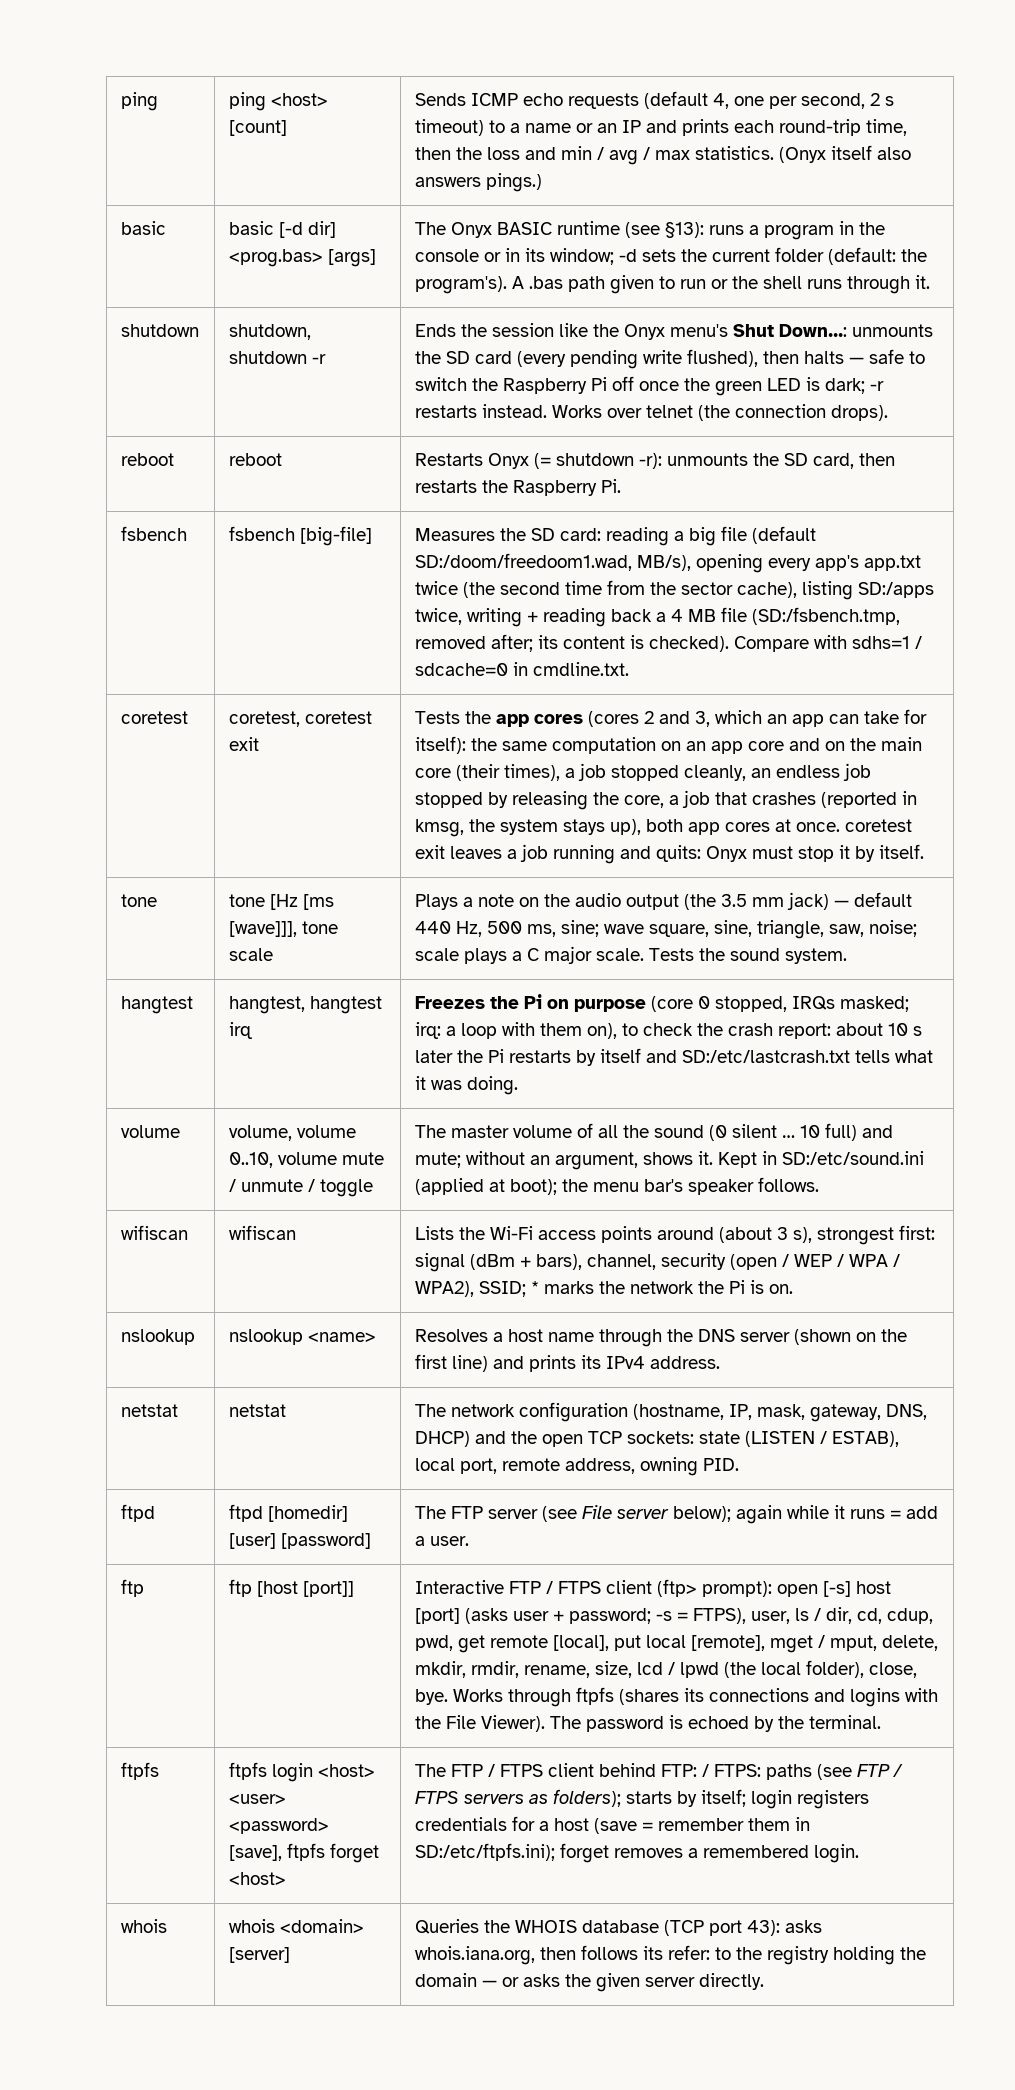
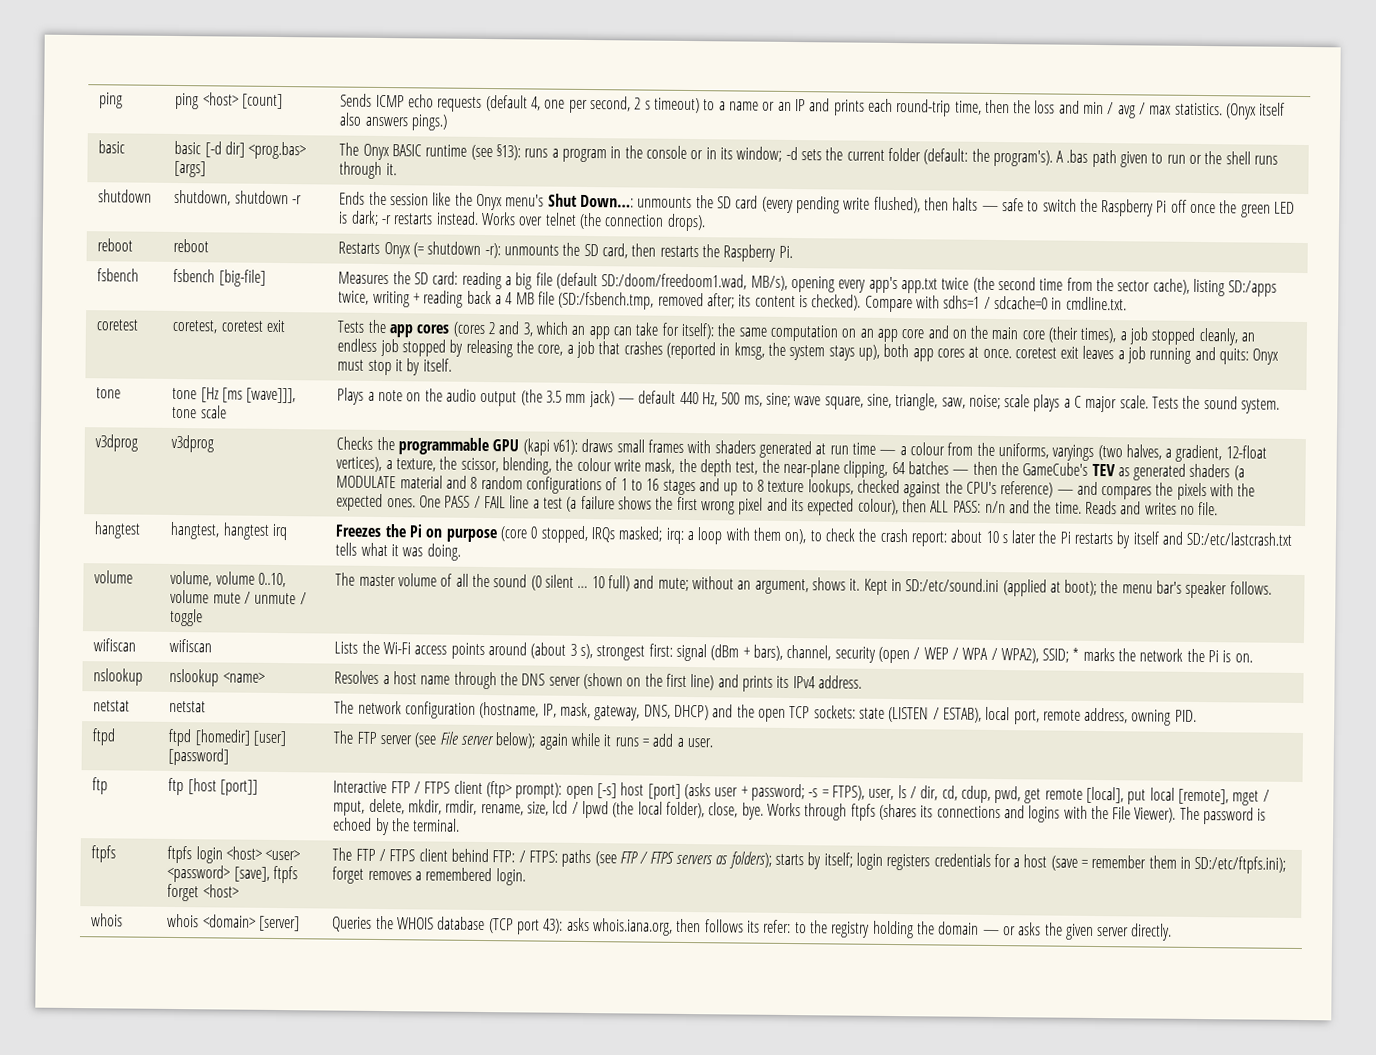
+ v3dprog | v3dprog | Checks the programmable GPU (kapi v61): draws small frames with shaders generated at run time — a colour from the uniforms, varyings (two halves, a gradient, 12-float vertices), a texture, the scissor, blending, the colour write mask, the depth test, the near-plane clipping, 64 batches — then the GameCube's TEV as generated shaders (a MODULATE material and 8 random configurations of 1 to 16 stages and up to 8 texture lookups, checked against the CPU's reference) — and compares the pixels with the expected ones. One PASS / FAIL line a test (a failure shows the first wrong pixel and its expected colour), then ALL PASS: n/n and the time. Reads and writes no file.

